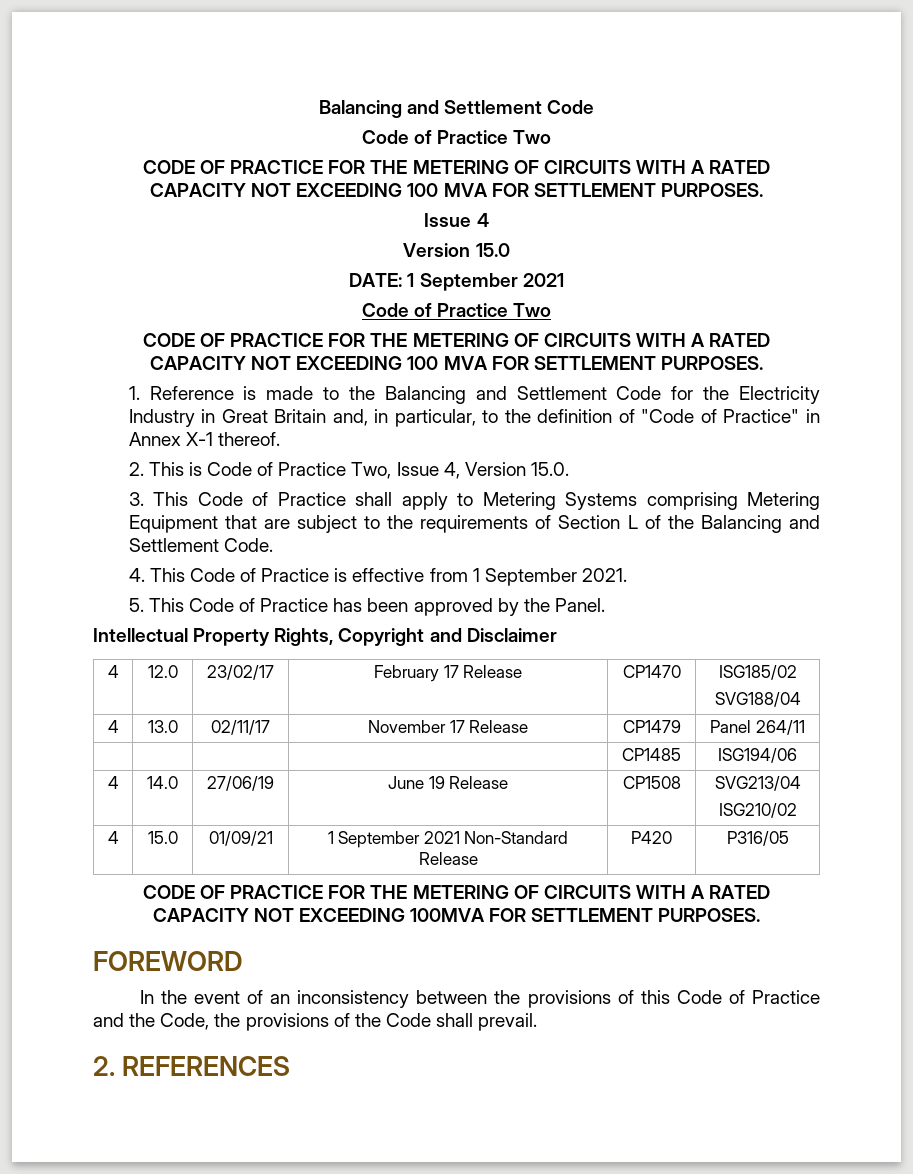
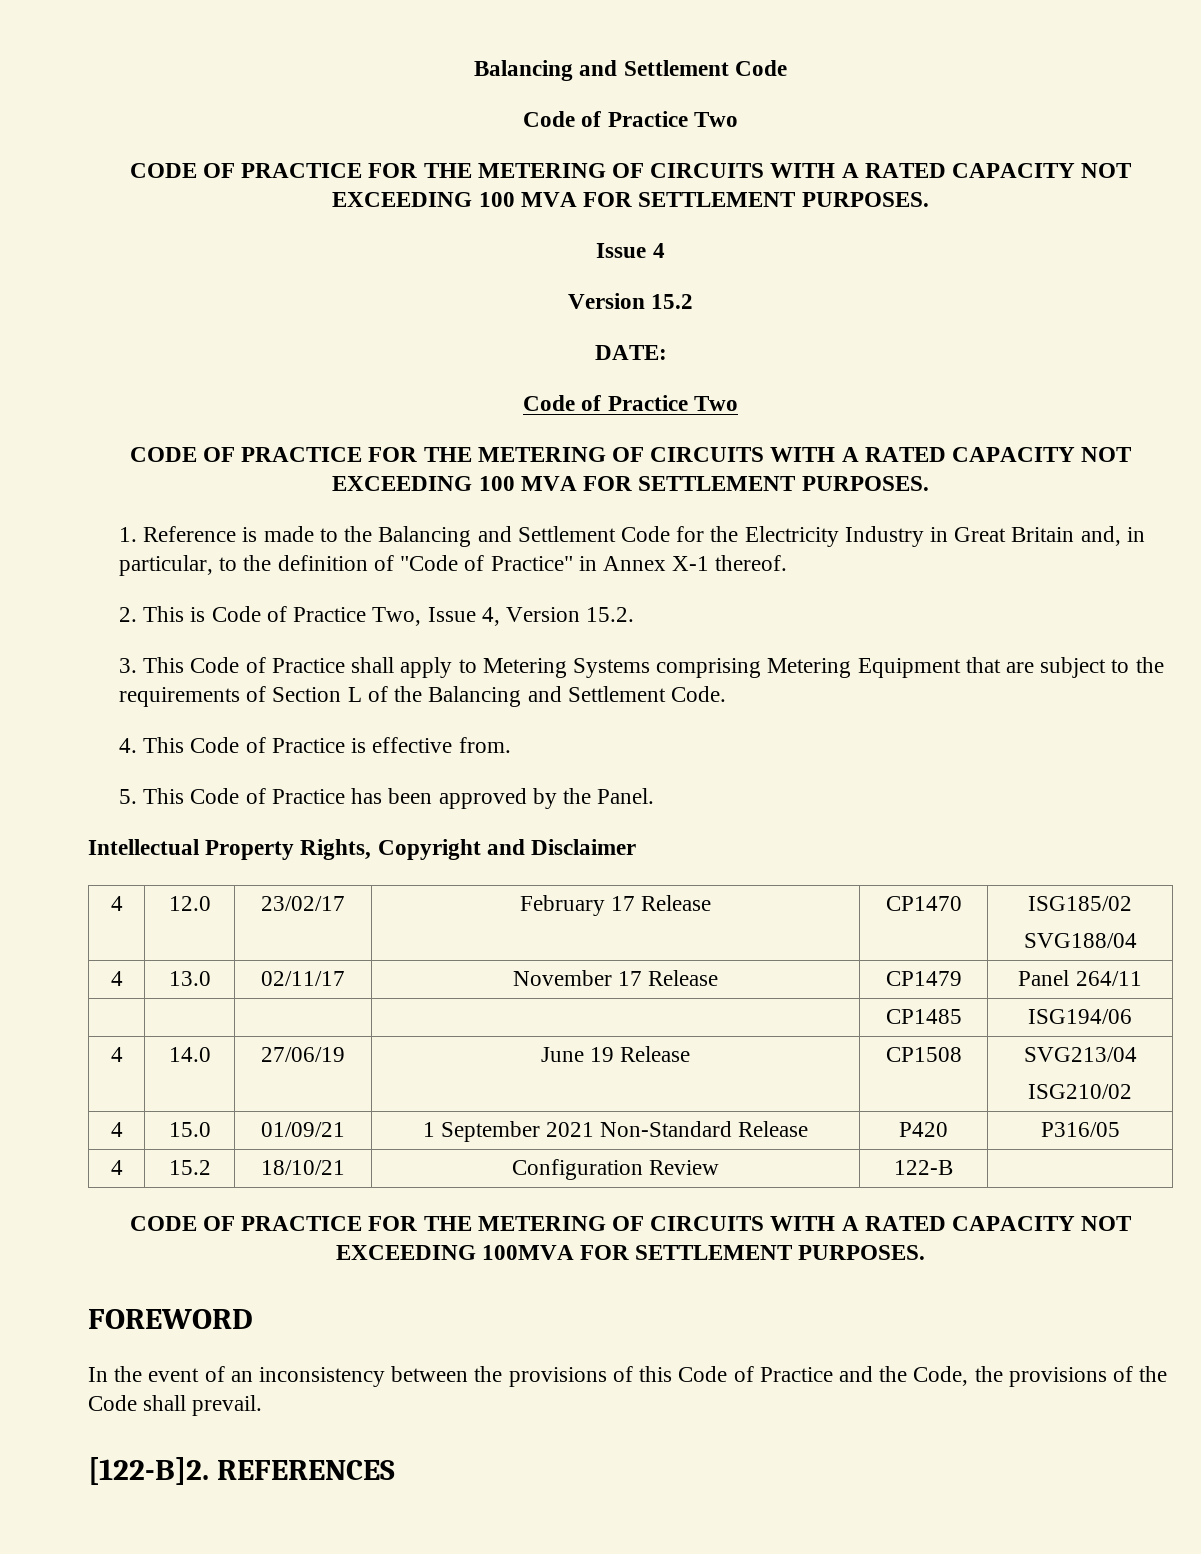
- Version 15.0
+ Version 15.2
- DATE: 1 September 2021
+ DATE:
- 2. This is Code of Practice Two, Issue 4, Version 15.0.
+ 2. This is Code of Practice Two, Issue 4, Version 15.2.
- 4. This Code of Practice is effective from 1 September 2021.
+ 4. This Code of Practice is effective from.
+ 4 | 15.2 | 18/10/21 | Configuration Review | 122-B |
- 2. REFERENCES
+ [122-B]2. REFERENCES

